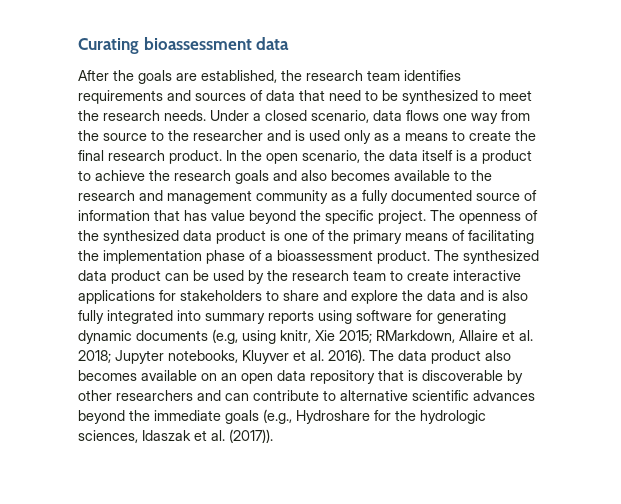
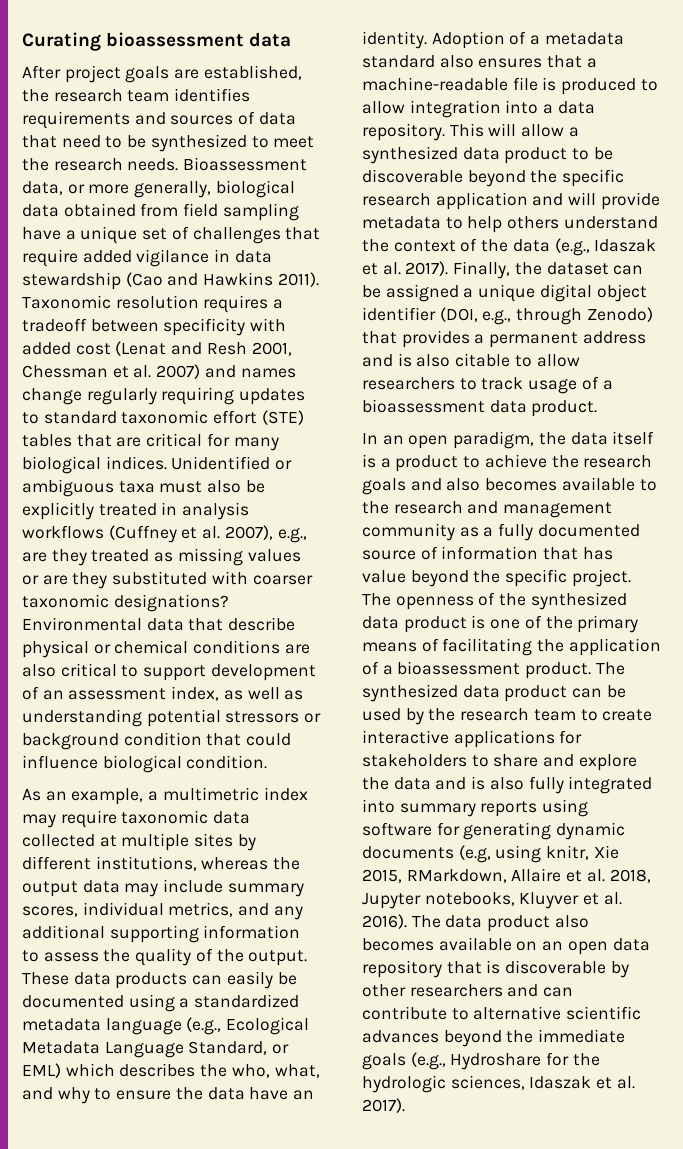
- After the goals are established, the research team identifies requirements and sources of data that need to be synthesized to meet the research needs.
+ After project goals are established, the research team identifies requirements and sources of data that need to be synthesized to meet the research needs.
- Under a closed scenario, data flows one way from the source to the researcher and is used only as a means to create the final research product. In the open scenario, the data itself is a product to achieve the research goals and also becomes available to the research and management community as a fully documented source of information that has value beyond the specific project.
+ Bioassessment data, or more generally, biological data obtained from field sampling have a unique set of challenges that require added vigilance in data stewardship (Cao and Hawkins 2011). Taxonomic resolution requires a tradeoff between specificity with added cost (Lenat and Resh 2001, Chessman et al. 2007) and names change regularly requiring updates to standard taxonomic effort (STE) tables that are critical for many biological indices. Unidentified or ambiguous taxa must also be explicitly treated in analysis workflows (Cuffney et al. 2007), e.g., are they treated as missing values or are they substituted with coarser taxonomic designations? Environmental data that describe physical or chemical conditions are also critical to support development of an assessment index, as well as understanding potential stressors or background condition that could influence biological condition.
+ As an example, a multimetric index may require taxonomic data collected at multiple sites by different institutions, whereas the output data may include summary scores, individual metrics, and any additional supporting information to assess the quality of the output. These data products can easily be documented using a standardized metadata language (e.g., Ecological Metadata Language Standard, or EML) which describes the who, what, and why to ensure the data have an identity. Adoption of a metadata standard also ensures that a machine-readable file is produced to allow integration into a data repository. This will allow a synthesized data product to be discoverable beyond the specific research application and will provide metadata to help others understand the context of the data (e.g., Idaszak et al. 2017). Finally, the dataset can be assigned a unique digital object identifier (DOI, e.g., through Zenodo) that provides a permanent address and is also citable to allow researchers to track usage of a bioassessment data product.
+ In an open paradigm, the data itself is a product to achieve the research goals and also becomes available to the research and management community as a fully documented source of information that has value beyond the specific project.
- The openness of the synthesized data product is one of the primary means of facilitating the implementation phase of a bioassessment product.
+ The openness of the synthesized data product is one of the primary means of facilitating the application of a bioassessment product.
- The synthesized data product can be used by the research team to create interactive applications for stakeholders to share and explore the data and is also fully integrated into summary reports using software for generating dynamic documents (e.g, using knitr, Xie 2015; RMarkdown, Allaire et al. 2018; Jupyter notebooks, Kluyver et al. 2016).
+ The synthesized data product can be used by the research team to create interactive applications for stakeholders to share and explore the data and is also fully integrated into summary reports using software for generating dynamic documents (e.g, using knitr, Xie 2015, RMarkdown, Allaire et al. 2018, Jupyter notebooks, Kluyver et al. 2016).
- The data product also becomes available on an open data repository that is discoverable by other researchers and can contribute to alternative scientific advances beyond the immediate goals (e.g., Hydroshare for the hydrologic sciences, Idaszak et al. (2017)).
+ The data product also becomes available on an open data repository that is discoverable by other researchers and can contribute to alternative scientific advances beyond the immediate goals (e.g., Hydroshare for the hydrologic sciences, Idaszak et al. 2017).

